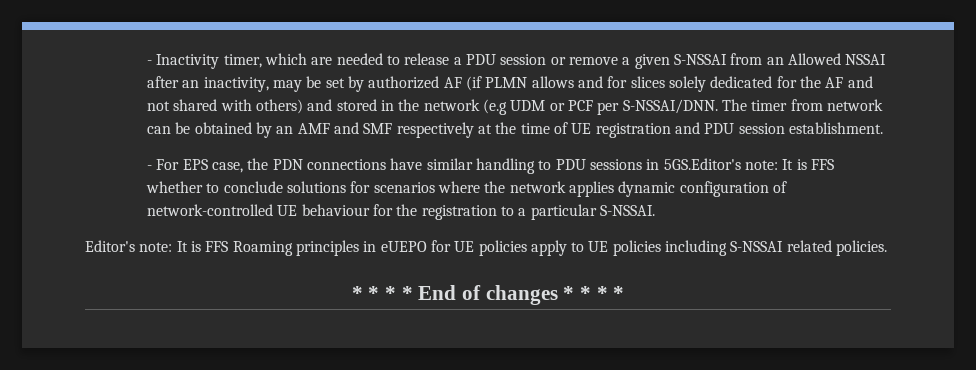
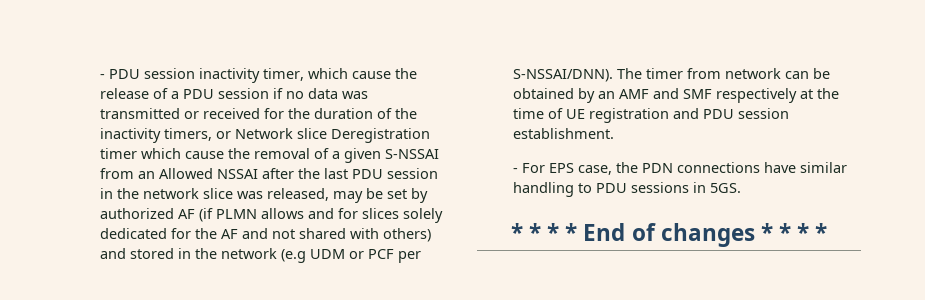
- - Inactivity timer, which are needed to release a PDU session or remove a given S-NSSAI from an Allowed NSSAI after an inactivity, may be set by authorized AF (if PLMN allows and for slices solely dedicated for the AF and not shared with others) and stored in the network (e.g UDM or PCF per S-NSSAI/DNN.
+ - PDU session inactivity timer, which cause the release of a PDU session if no data was transmitted or received for the duration of the inactivity timers, or Network slice Deregistration timer which cause the removal of a given S-NSSAI from an Allowed NSSAI after the last PDU session in the network slice was released, may be set by authorized AF (if PLMN allows and for slices solely dedicated for the AF and not shared with others) and stored in the network (e.g UDM or PCF per S-NSSAI/DNN).
- - For EPS case, the PDN connections have similar handling to PDU sessions in 5GS.Editor's note: It is FFS whether to conclude solutions for scenarios where the network applies dynamic configuration of network-controlled UE behaviour for the registration to a particular S-NSSAI.
- Editor's note: It is FFS Roaming principles in eUEPO for UE policies apply to UE policies including S-NSSAI related policies.
+ - For EPS case, the PDN connections have similar handling to PDU sessions in 5GS.

